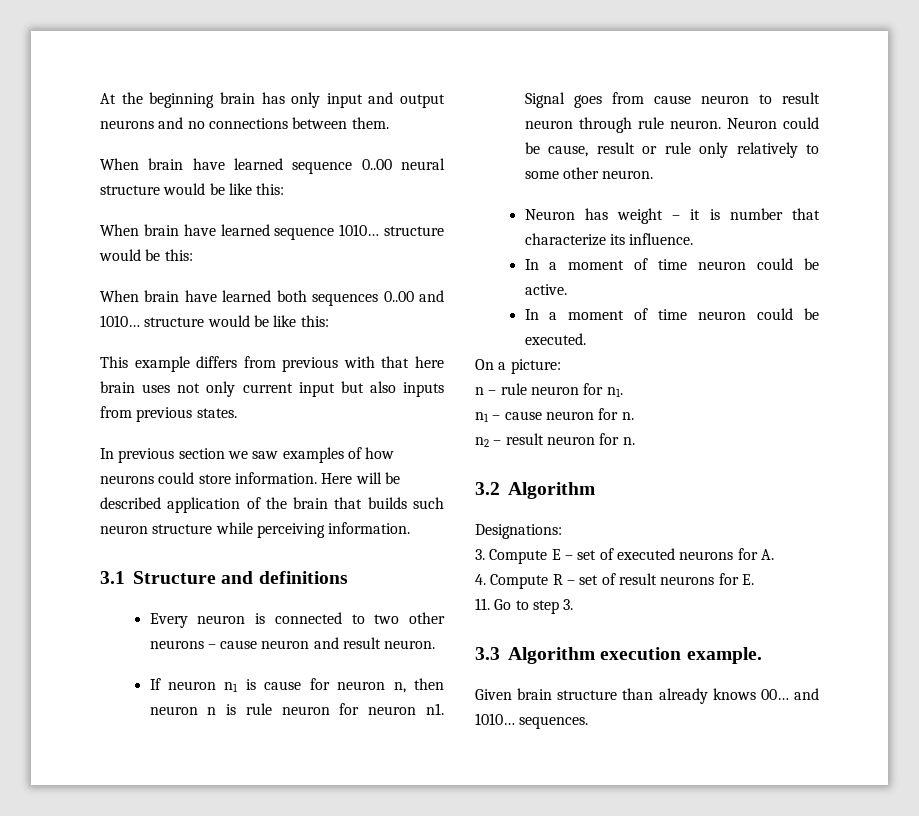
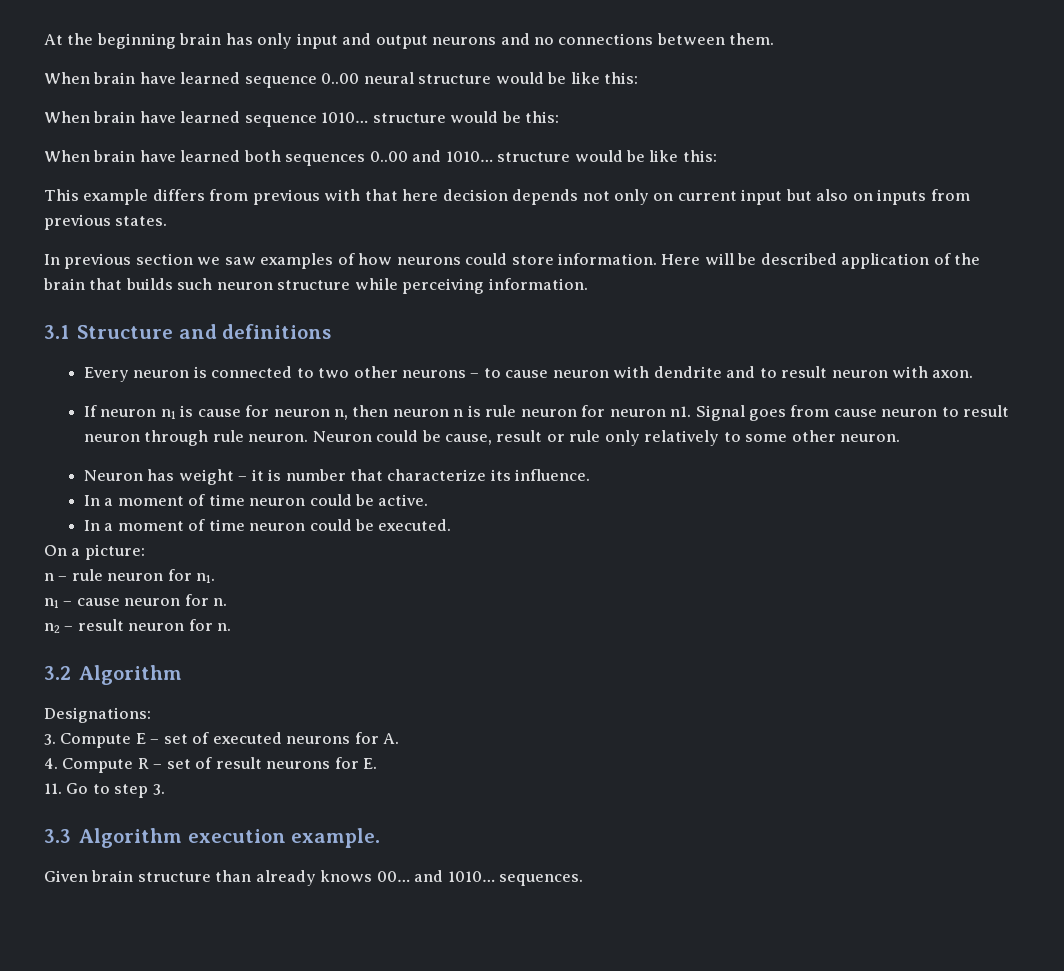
- This example differs from previous with that here brain uses not only current input but also inputs from previous states.
+ This example differs from previous with that here decision depends not only on current input but also on inputs from previous states.
- Every neuron is connected to two other neurons – cause neuron and result neuron.
+ Every neuron is connected to two other neurons – to cause neuron with dendrite and to result neuron with axon.

